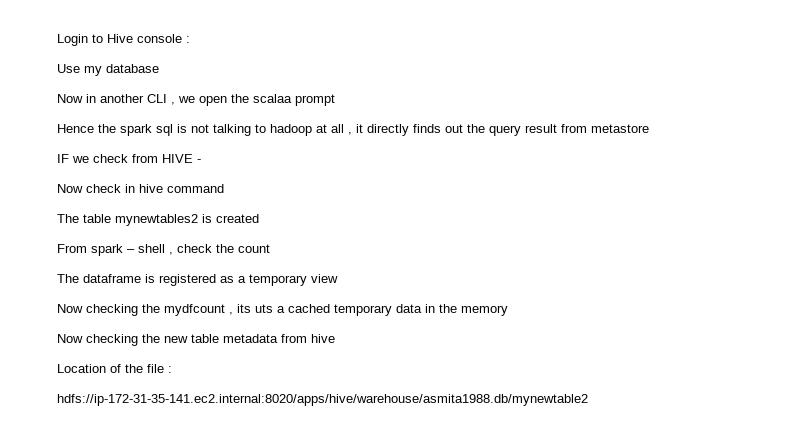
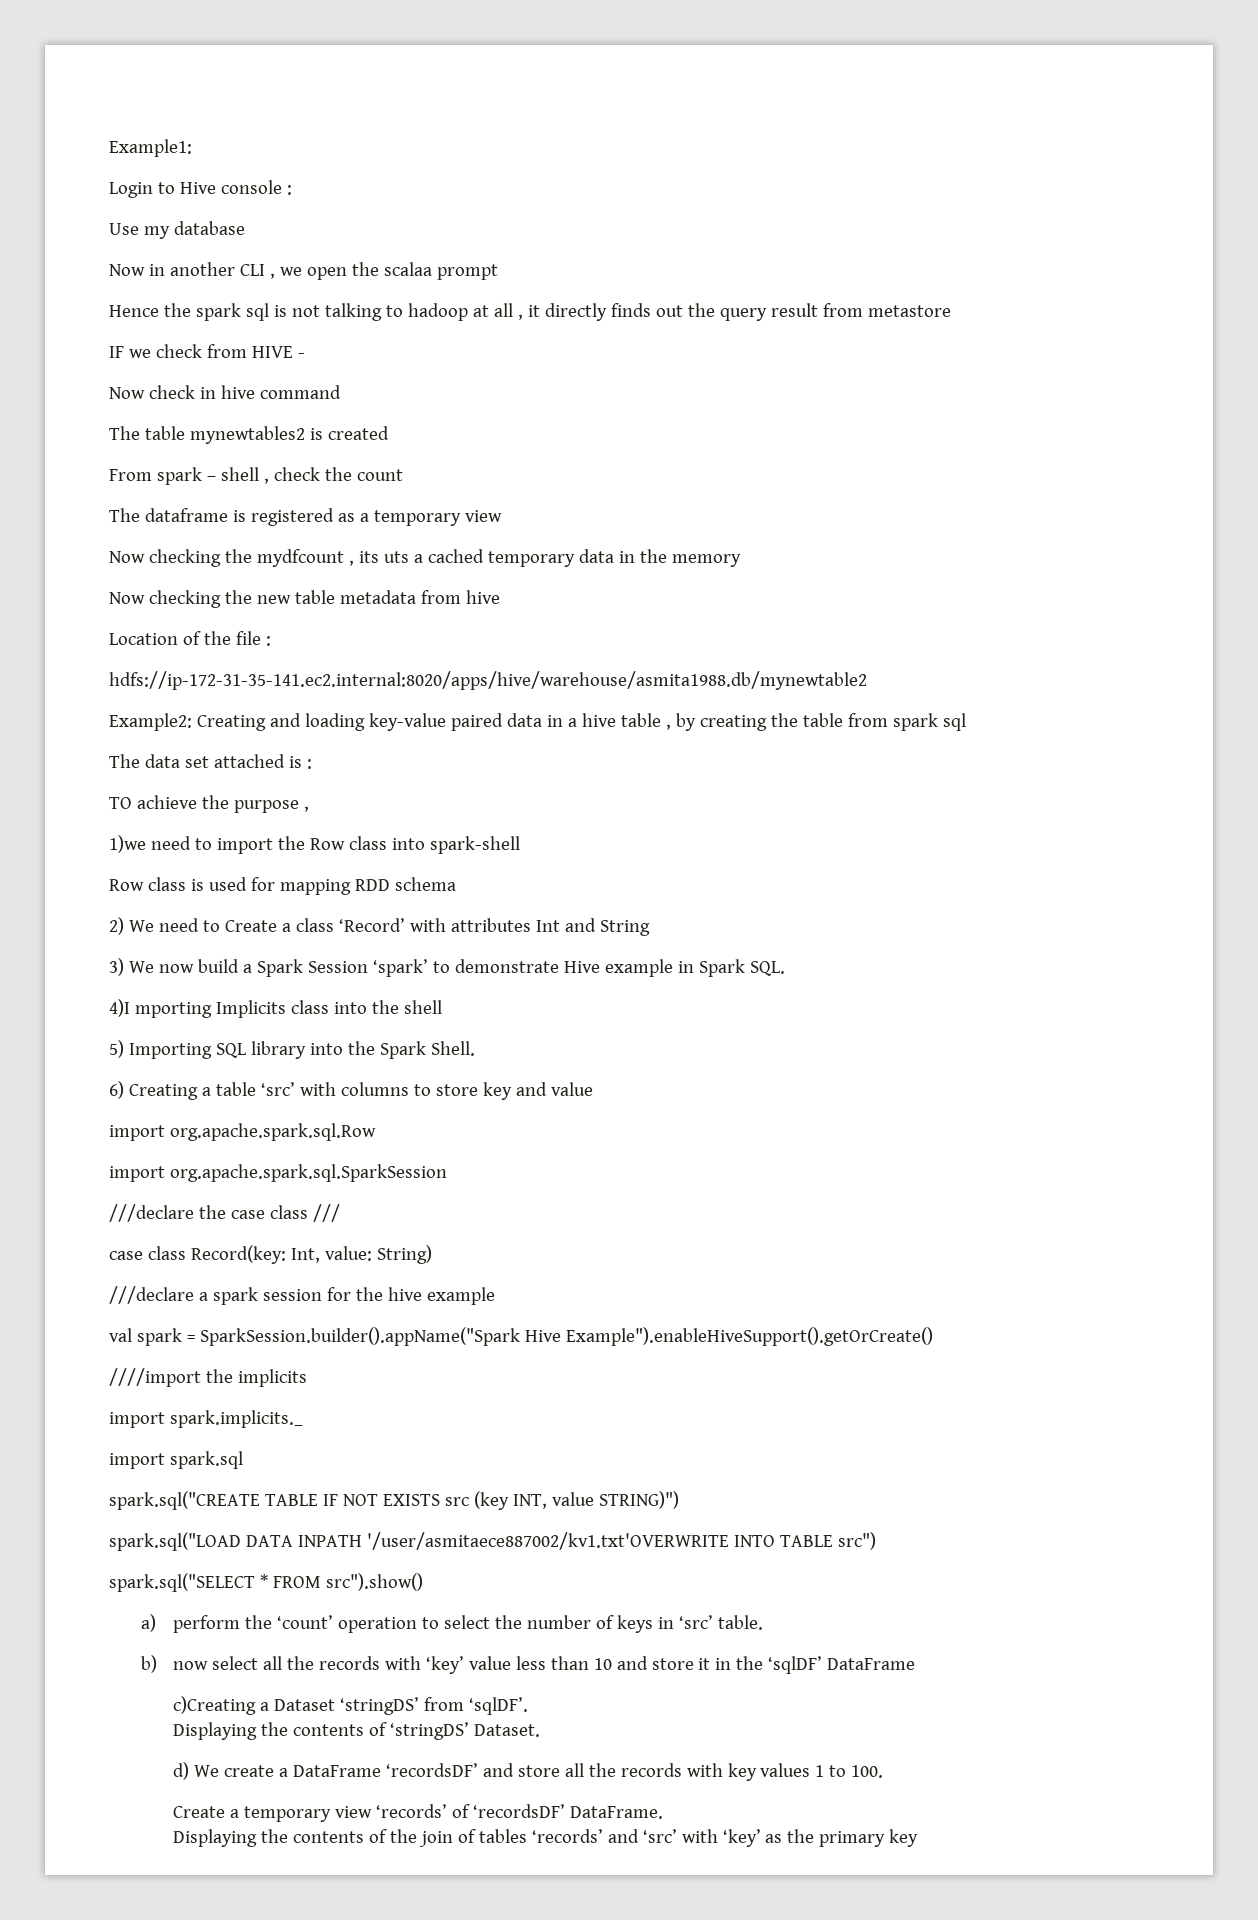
+ Example1:
+ Example2: Creating and loading key-value paired data in a hive table , by creating the table from spark sql
+ The data set attached is :
+ TO achieve the purpose ,
+ 1)we need to import the Row class into spark-shell
+ Row class is used for mapping RDD schema
+ 2) We need to Create a class ‘Record’ with attributes Int and String
+ 3) We now build a Spark Session ‘spark’ to demonstrate Hive example in Spark SQL.
+ 4)I mporting Implicits class into the shell
+ 5) Importing SQL library into the Spark Shell.
+ 6) Creating a table ‘src’ with columns to store key and value
+ import org.apache.spark.sql.Row
+ import org.apache.spark.sql.SparkSession
+ ///declare the case class ///
+ case class Record(key: Int, value: String)
+ ///declare a spark session for the hive example
+ val spark = SparkSession.builder().appName("Spark Hive Example").enableHiveSupport().getOrCreate()
+ ////import the implicits
+ import spark.implicits._
+ import spark.sql
+ spark.sql("CREATE TABLE IF NOT EXISTS src (key INT, value STRING)")
+ spark.sql("LOAD DATA INPATH '/user/asmitaece887002/kv1.txt'OVERWRITE INTO TABLE src")
+ spark.sql("SELECT * FROM src").show()
+ a) perform the ‘count’ operation to select the number of keys in ‘src’ table.
+ b) now select all the records with ‘key’ value less than 10 and store it in the ‘sqlDF’ DataFrame
+ c)Creating a Dataset ‘stringDS’ from ‘sqlDF’.
+ Displaying the contents of ‘stringDS’ Dataset.
+ d) We create a DataFrame ‘recordsDF’ and store all the records with key values 1 to 100.
+ Create a temporary view ‘records’ of ‘recordsDF’ DataFrame.
+ Displaying the contents of the join of tables ‘records’ and ‘src’ with ‘key’ as the primary key

